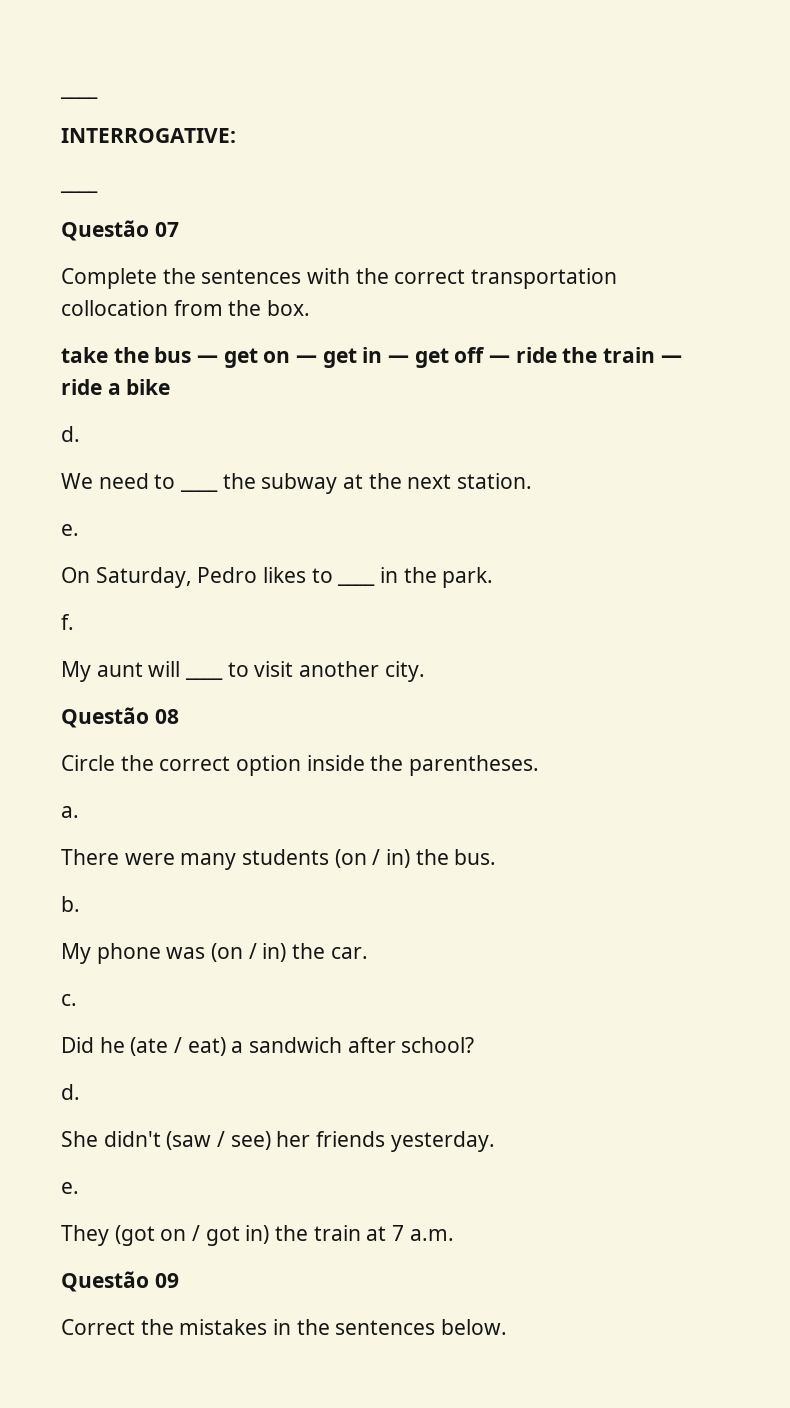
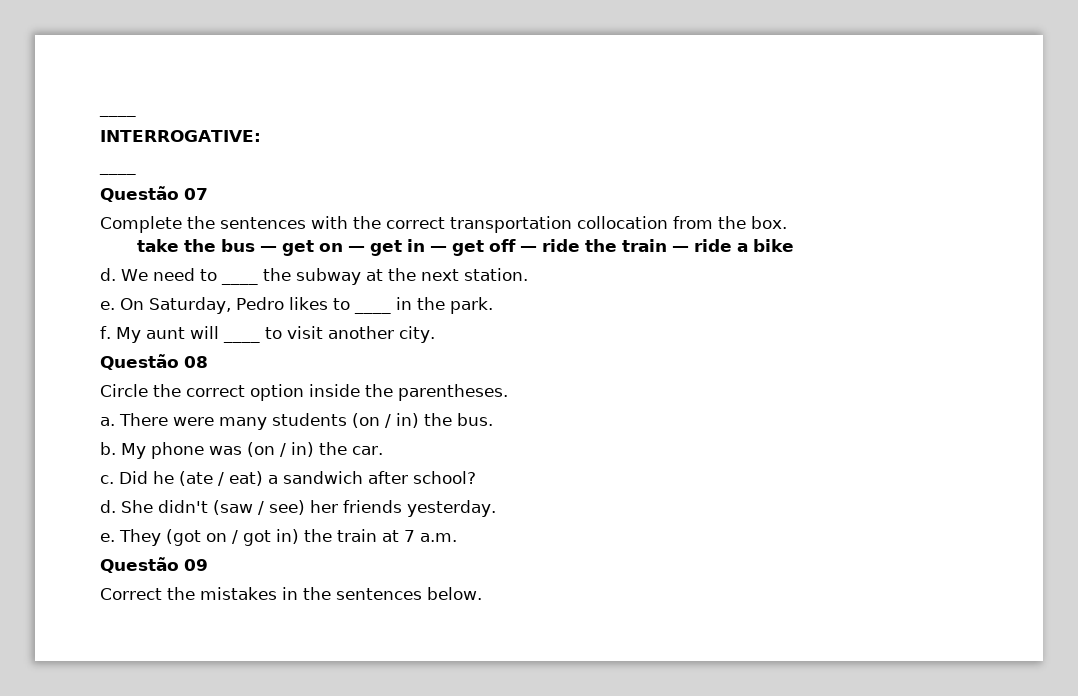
  take the bus — get on — get in — get off — ride the train — ride a bike
- d.
- We need to ____ the subway at the next station.
- e.
- On Saturday, Pedro likes to ____ in the park.
+ d. We need to ____ the subway at the next station.
+ e. On Saturday, Pedro likes to ____ in the park.
- f.
- My aunt will ____ to visit another city.
+ f. My aunt will ____ to visit another city.
- a.
- There were many students (on / in) the bus.
+ a. There were many students (on / in) the bus.
- b.
- My phone was (on / in) the car.
+ b. My phone was (on / in) the car.
- c.
- Did he (ate / eat) a sandwich after school?
- d.
- She didn't (saw / see) her friends yesterday.
- e.
- They (got on / got in) the train at 7 a.m.
+ c. Did he (ate / eat) a sandwich after school?
+ d. She didn't (saw / see) her friends yesterday.
+ e. They (got on / got in) the train at 7 a.m.

